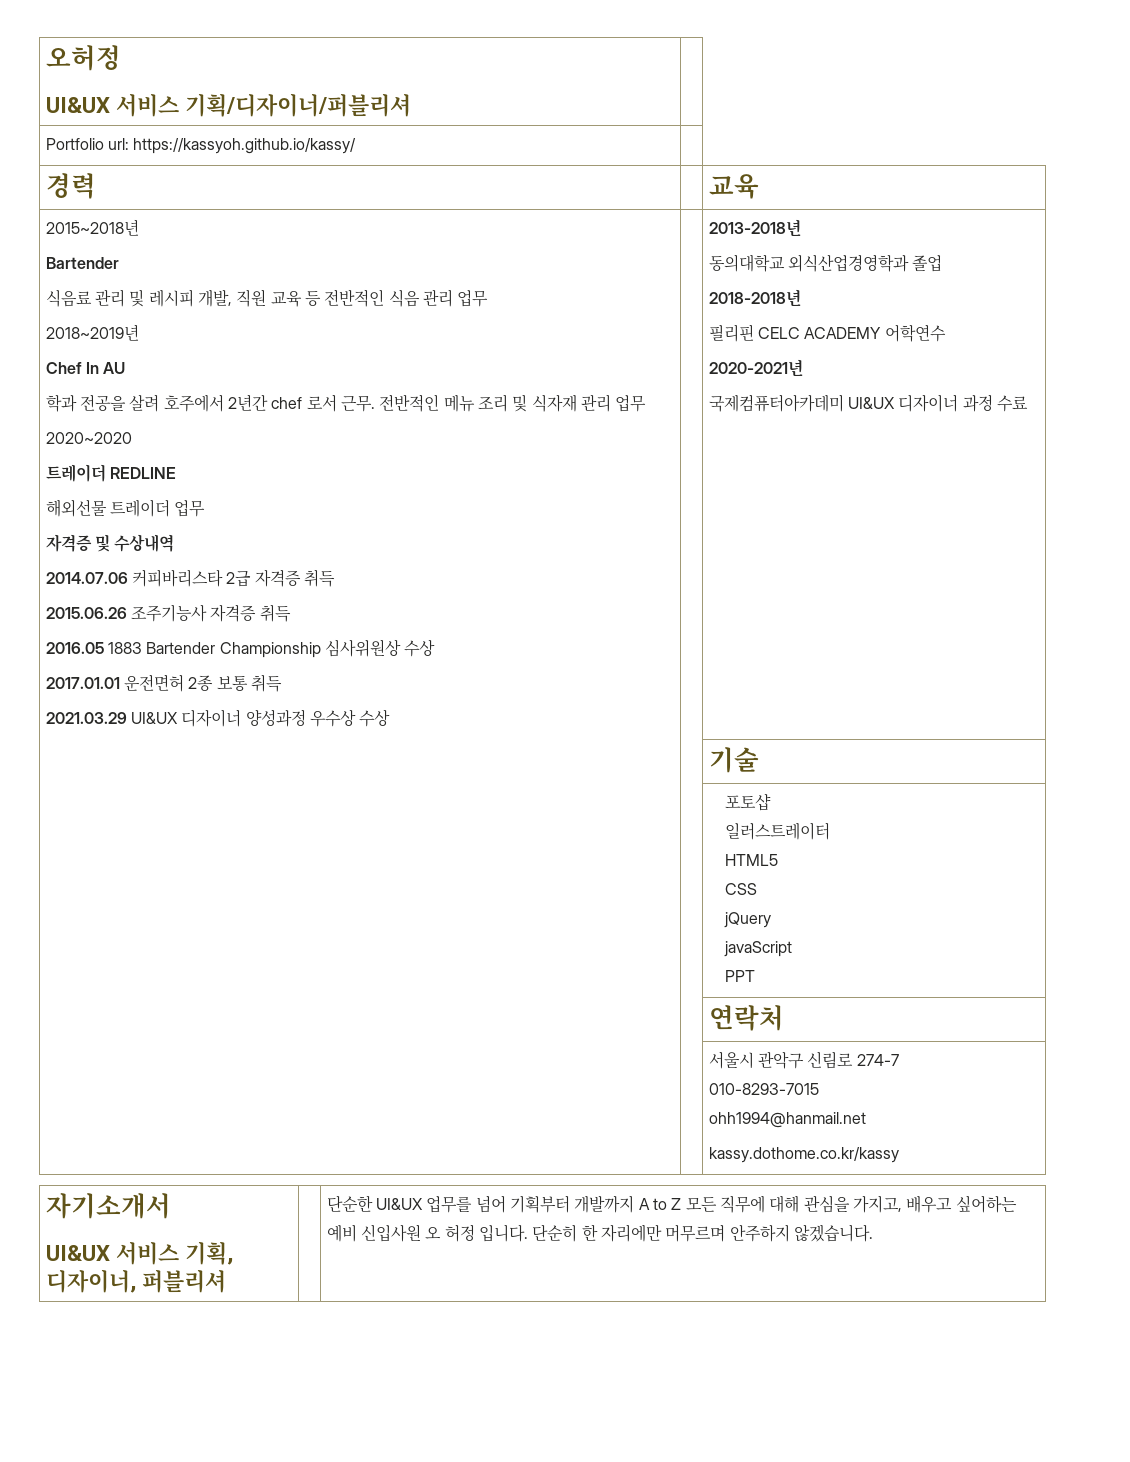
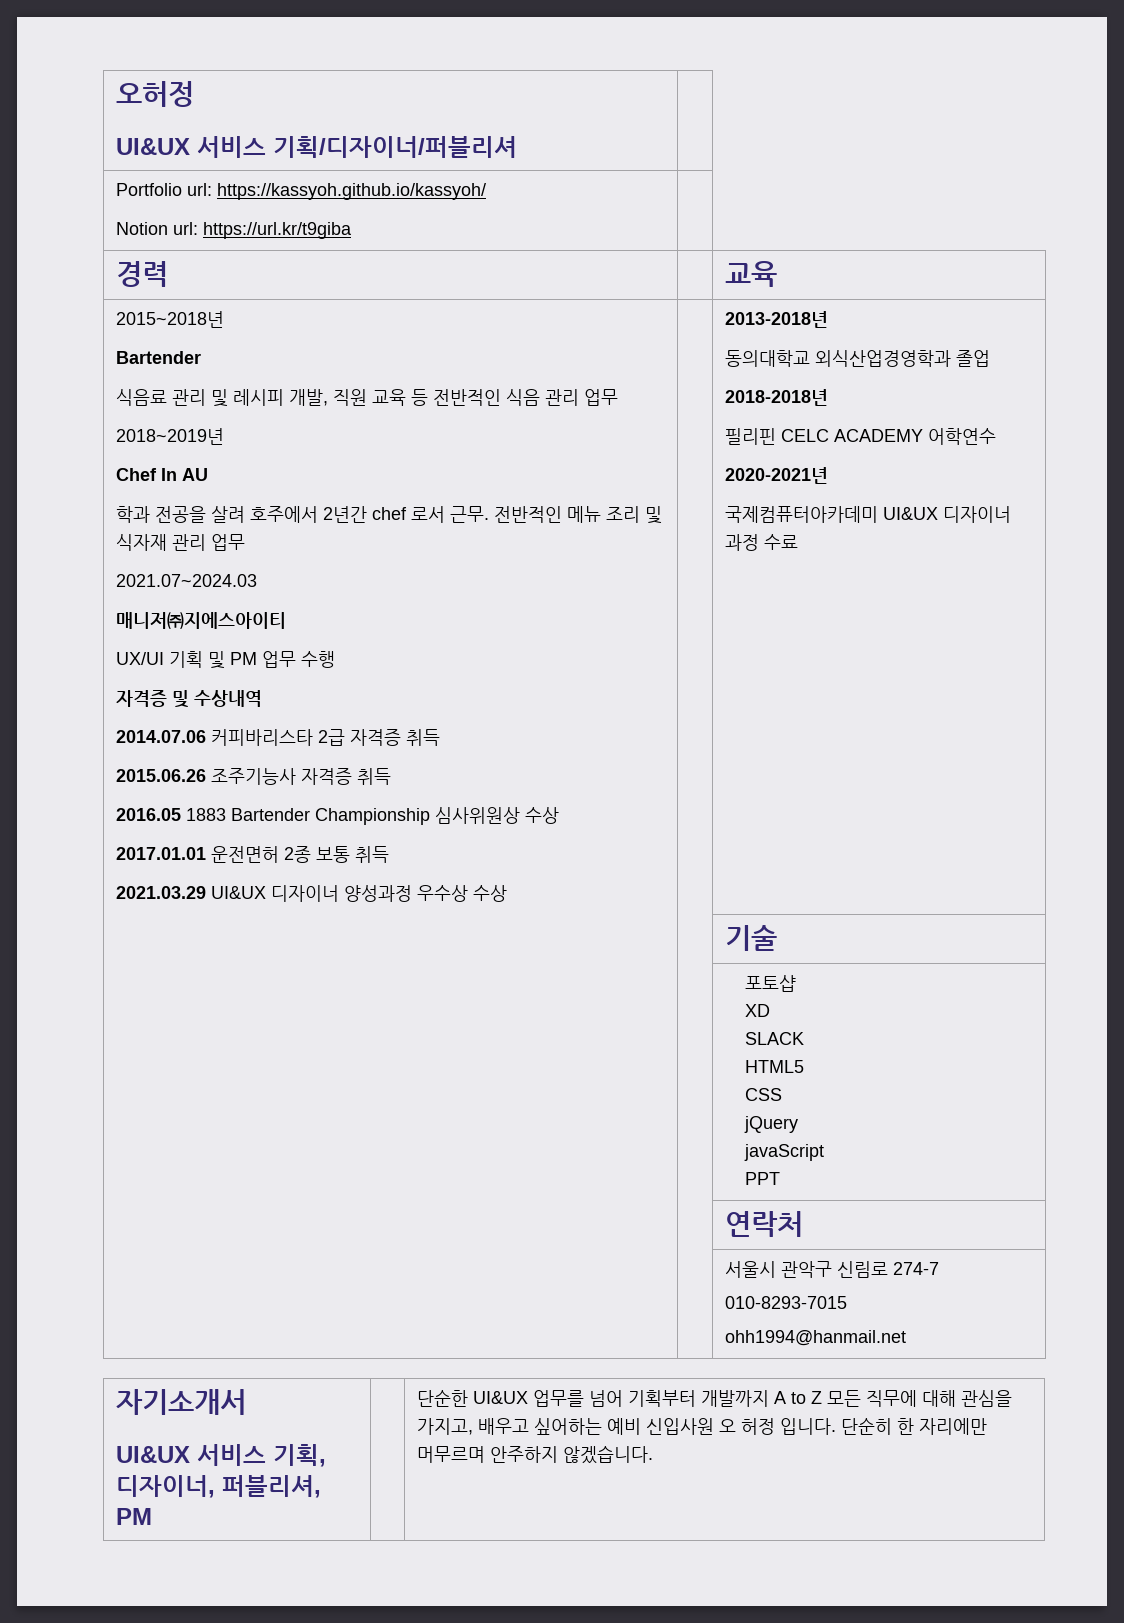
- Portfolio url: https://kassyoh.github.io/kassy/ |
+ Portfolio url: https://kassyoh.github.io/kassyoh/
+ Notion url: https://url.kr/t9giba |
- 2020~2020
- 트레이더 REDLINE
- 해외선물 트레이더 업무
+ 2021.07~2024.03
+ 매니저㈜지에스아이티
+ UX/UI 기획 및 PM 업무 수행
  | | 포토샵
- 일러스트레이터
+ XD
+ SLACK
  | | 서울시 관악구 신림로 274-7
  010-8293-7015
  ohh1994@hanmail.net
- kassy.dothome.co.kr/kassy
  자기소개서
- UI&UX 서비스 기획, 디자이너, 퍼블리셔 | | 단순한 UI&UX 업무를 넘어 기획부터 개발까지 A to Z 모든 직무에 대해 관심을 가지고, 배우고 싶어하는 예비 신입사원 오 허정 입니다. 단순히 한 자리에만 머무르며 안주하지 않겠습니다.
+ UI&UX 서비스 기획, 디자이너, 퍼블리셔, PM | | 단순한 UI&UX 업무를 넘어 기획부터 개발까지 A to Z 모든 직무에 대해 관심을 가지고, 배우고 싶어하는 예비 신입사원 오 허정 입니다. 단순히 한 자리에만 머무르며 안주하지 않겠습니다.

